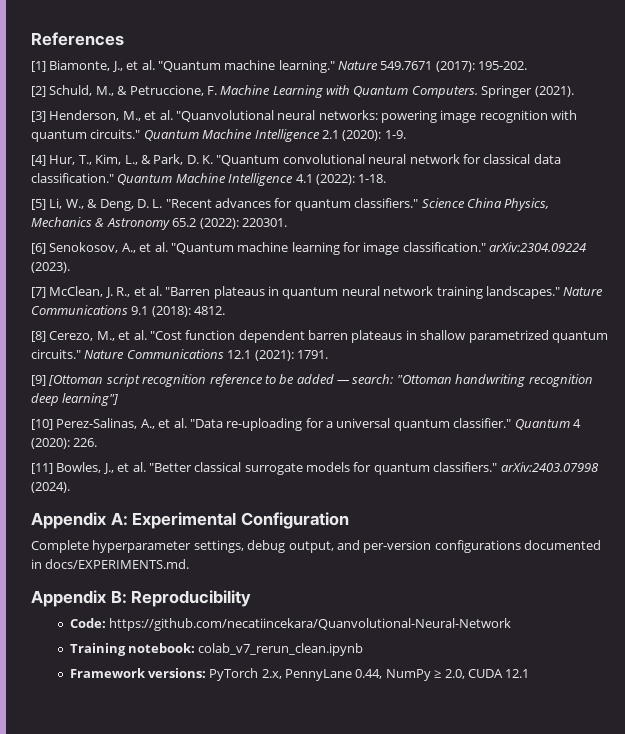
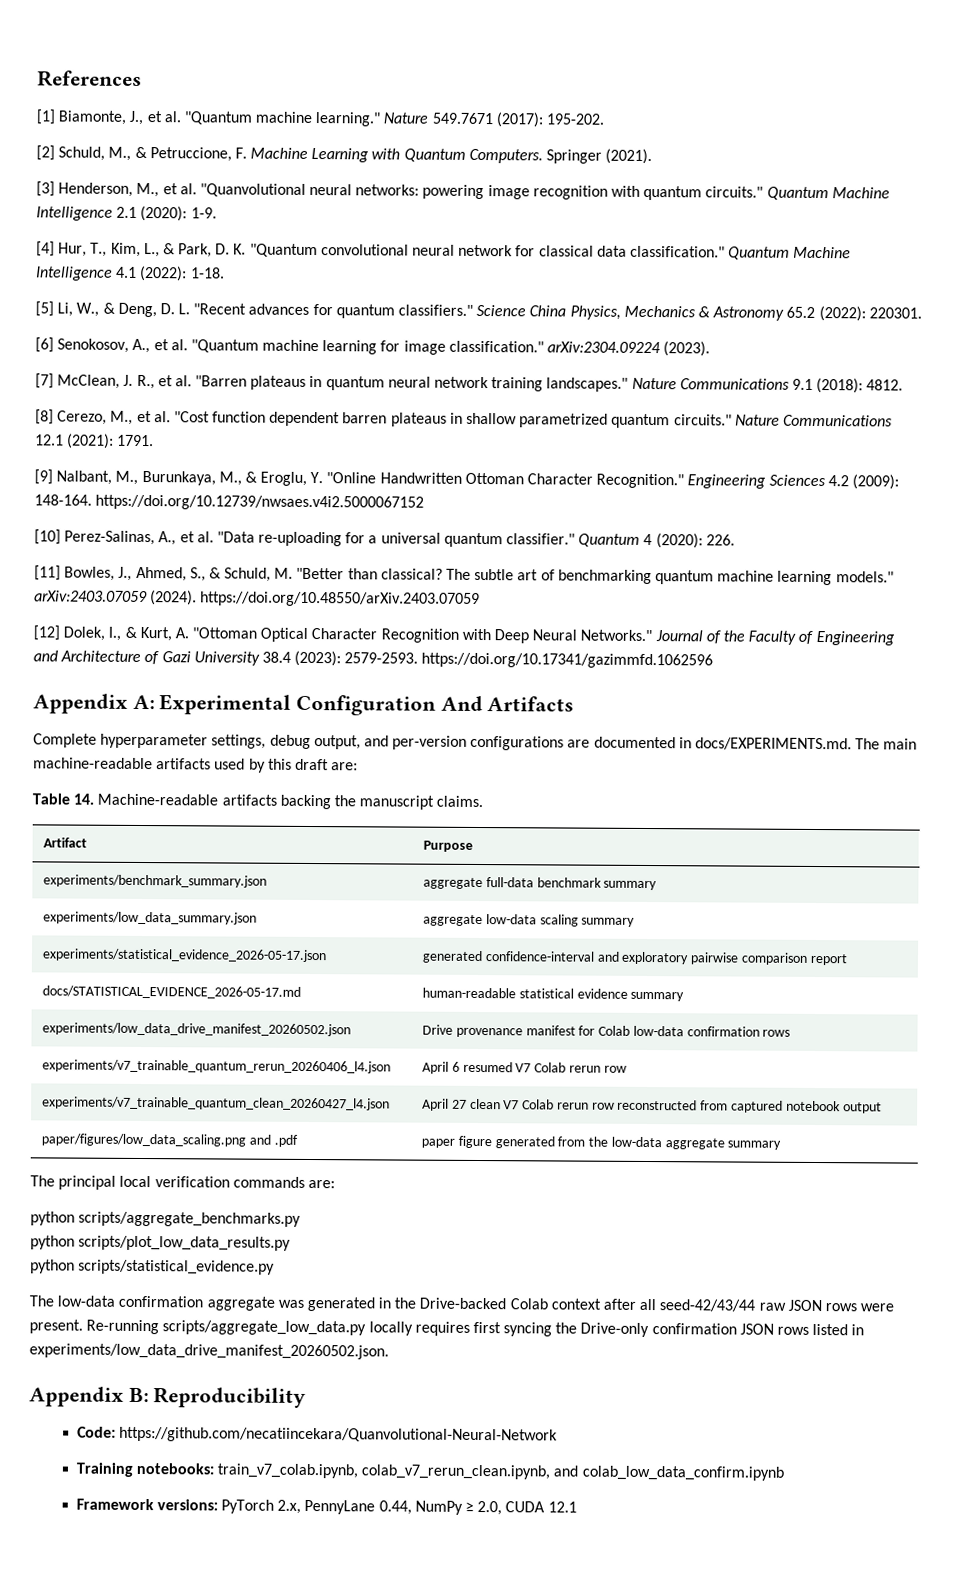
- [9] [Ottoman script recognition reference to be added — search: "Ottoman handwriting recognition deep learning"]
+ [9] Nalbant, M., Burunkaya, M., & Eroglu, Y. "Online Handwritten Ottoman Character Recognition." Engineering Sciences 4.2 (2009): 148-164. https://doi.org/10.12739/nwsaes.v4i2.5000067152
- [11] Bowles, J., et al. "Better classical surrogate models for quantum classifiers." arXiv:2403.07998 (2024).
+ [11] Bowles, J., Ahmed, S., & Schuld, M. "Better than classical? The subtle art of benchmarking quantum machine learning models." arXiv:2403.07059 (2024). https://doi.org/10.48550/arXiv.2403.07059
+ [12] Dolek, I., & Kurt, A. "Ottoman Optical Character Recognition with Deep Neural Networks." Journal of the Faculty of Engineering and Architecture of Gazi University 38.4 (2023): 2579-2593. https://doi.org/10.17341/gazimmfd.1062596
- Appendix A: Experimental Configuration
+ Appendix A: Experimental Configuration And Artifacts
- Complete hyperparameter settings, debug output, and per-version configurations documented in docs/EXPERIMENTS.md.
+ Complete hyperparameter settings, debug output, and per-version configurations are documented in docs/EXPERIMENTS.md. The main machine-readable artifacts used by this draft are:
+ Table 14. Machine-readable artifacts backing the manuscript claims.
+ Artifact | Purpose
+ experiments/benchmark_summary.json | aggregate full-data benchmark summary
+ experiments/low_data_summary.json | aggregate low-data scaling summary
+ experiments/statistical_evidence_2026-05-17.json | generated confidence-interval and exploratory pairwise comparison report
+ docs/STATISTICAL_EVIDENCE_2026-05-17.md | human-readable statistical evidence summary
+ experiments/low_data_drive_manifest_20260502.json | Drive provenance manifest for Colab low-data confirmation rows
+ experiments/v7_trainable_quantum_rerun_20260406_l4.json | April 6 resumed V7 Colab rerun row
+ experiments/v7_trainable_quantum_clean_20260427_l4.json | April 27 clean V7 Colab rerun row reconstructed from captured notebook output
+ paper/figures/low_data_scaling.png and .pdf | paper figure generated from the low-data aggregate summary
+ The principal local verification commands are:
+ python scripts/aggregate_benchmarks.py
+ python scripts/plot_low_data_results.py
+ python scripts/statistical_evidence.py
+ The low-data confirmation aggregate was generated in the Drive-backed Colab context after all seed-42/43/44 raw JSON rows were present. Re-running scripts/aggregate_low_data.py locally requires first syncing the Drive-only confirmation JSON rows listed in experiments/low_data_drive_manifest_20260502.json.
- Training notebook: colab_v7_rerun_clean.ipynb
+ Training notebooks: train_v7_colab.ipynb, colab_v7_rerun_clean.ipynb, and colab_low_data_confirm.ipynb

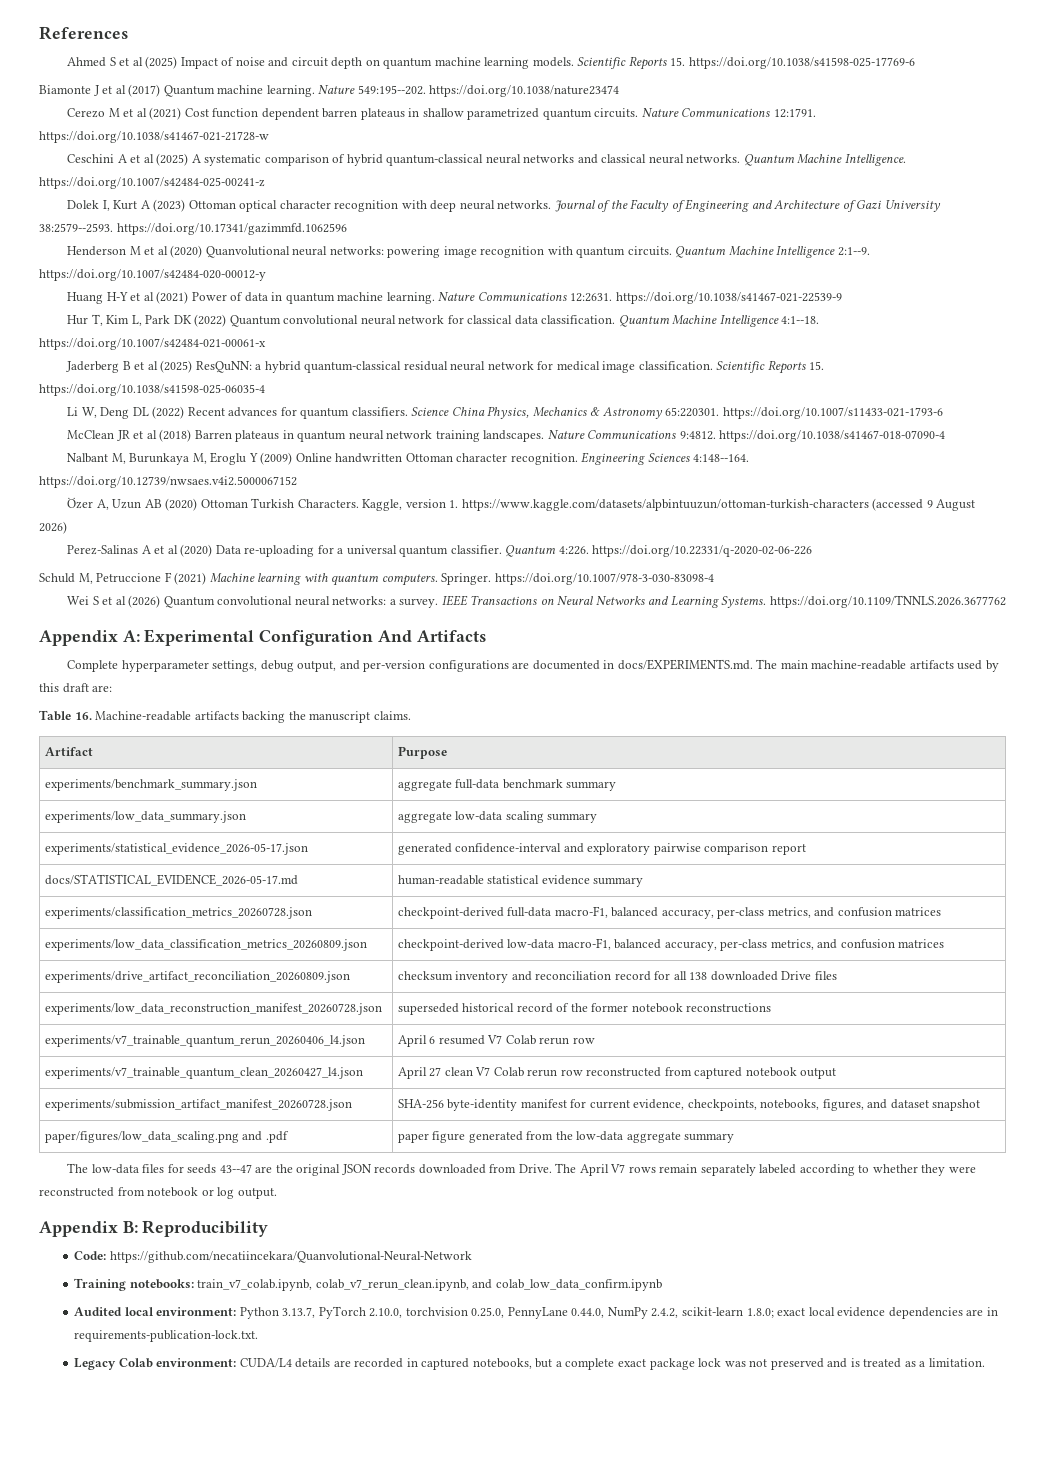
- [1] Biamonte, J., et al. "Quantum machine learning." Nature 549.7671 (2017): 195-202.
- [2] Schuld, M., & Petruccione, F. Machine Learning with Quantum Computers. Springer (2021).
- [3] Henderson, M., et al. "Quanvolutional neural networks: powering image recognition with quantum circuits." Quantum Machine Intelligence 2.1 (2020): 1-9.
- [4] Hur, T., Kim, L., & Park, D. K. "Quantum convolutional neural network for classical data classification." Quantum Machine Intelligence 4.1 (2022): 1-18.
- [5] Li, W., & Deng, D. L. "Recent advances for quantum classifiers." Science China Physics, Mechanics & Astronomy 65.2 (2022): 220301.
- [6] Senokosov, A., et al. "Quantum machine learning for image classification." arXiv:2304.09224 (2023).
- [7] McClean, J. R., et al. "Barren plateaus in quantum neural network training landscapes." Nature Communications 9.1 (2018): 4812.
- [8] Cerezo, M., et al. "Cost function dependent barren plateaus in shallow parametrized quantum circuits." Nature Communications 12.1 (2021): 1791.
- [9] Nalbant, M., Burunkaya, M., & Eroglu, Y. "Online Handwritten Ottoman Character Recognition." Engineering Sciences 4.2 (2009): 148-164. https://doi.org/10.12739/nwsaes.v4i2.5000067152
- [10] Perez-Salinas, A., et al. "Data re-uploading for a universal quantum classifier." Quantum 4 (2020): 226.
- [11] Bowles, J., Ahmed, S., & Schuld, M. "Better than classical? The subtle art of benchmarking quantum machine learning models." arXiv:2403.07059 (2024). https://doi.org/10.48550/arXiv.2403.07059
- [12] Dolek, I., & Kurt, A. "Ottoman Optical Character Recognition with Deep Neural Networks."
+ Ahmed S et al (2025) Impact of noise and circuit depth on quantum machine learning models. Scientific Reports 15. https://doi.org/10.1038/s41598-025-17769-6
+ Biamonte J et al (2017) Quantum machine learning. Nature 549:195--202. https://doi.org/10.1038/nature23474
+ Cerezo M et al (2021) Cost function dependent barren plateaus in shallow parametrized quantum circuits. Nature Communications 12:1791. https://doi.org/10.1038/s41467-021-21728-w
+ Ceschini A et al (2025) A systematic comparison of hybrid quantum-classical neural networks and classical neural networks. Quantum Machine Intelligence. https://doi.org/10.1007/s42484-025-00241-z
+ Dolek I, Kurt A (2023) Ottoman optical character recognition with deep neural networks.
- Journal of the Faculty of Engineering and Architecture of Gazi University 38.4 (2023): 2579-2593. https://doi.org/10.17341/gazimmfd.1062596
+ Journal of the Faculty of Engineering and Architecture of Gazi University 38:2579--2593. https://doi.org/10.17341/gazimmfd.1062596
+ Henderson M et al (2020) Quanvolutional neural networks: powering image recognition with quantum circuits. Quantum Machine Intelligence 2:1--9. https://doi.org/10.1007/s42484-020-00012-y
+ Huang H-Y et al (2021) Power of data in quantum machine learning. Nature Communications 12:2631. https://doi.org/10.1038/s41467-021-22539-9
+ Hur T, Kim L, Park DK (2022) Quantum convolutional neural network for classical data classification. Quantum Machine Intelligence 4:1--18. https://doi.org/10.1007/s42484-021-00061-x
+ Jaderberg B et al (2025) ResQuNN: a hybrid quantum-classical residual neural network for medical image classification. Scientific Reports 15. https://doi.org/10.1038/s41598-025-06035-4
+ Li W, Deng DL (2022) Recent advances for quantum classifiers. Science China Physics, Mechanics & Astronomy 65:220301. https://doi.org/10.1007/s11433-021-1793-6
+ McClean JR et al (2018) Barren plateaus in quantum neural network training landscapes. Nature Communications 9:4812. https://doi.org/10.1038/s41467-018-07090-4
+ Nalbant M, Burunkaya M, Eroglu Y (2009) Online handwritten Ottoman character recognition. Engineering Sciences 4:148--164. https://doi.org/10.12739/nwsaes.v4i2.5000067152
+ Özer A, Uzun AB (2020) Ottoman Turkish Characters. Kaggle, version 1. https://www.kaggle.com/datasets/alpbintuuzun/ottoman-turkish-characters (accessed 9 August 2026)
+ Perez-Salinas A et al (2020) Data re-uploading for a universal quantum classifier. Quantum 4:226. https://doi.org/10.22331/q-2020-02-06-226
+ Schuld M, Petruccione F (2021) Machine learning with quantum computers. Springer. https://doi.org/10.1007/978-3-030-83098-4
+ Wei S et al (2026) Quantum convolutional neural networks: a survey. IEEE Transactions on Neural Networks and Learning Systems. https://doi.org/10.1109/TNNLS.2026.3677762
- Table 14. Machine-readable artifacts backing the manuscript claims.
+ Table 16. Machine-readable artifacts backing the manuscript claims.
- experiments/low_data_drive_manifest_20260502.json | Drive provenance manifest for Colab low-data confirmation rows
+ experiments/classification_metrics_20260728.json | checkpoint-derived full-data macro-F1, balanced accuracy, per-class metrics, and confusion matrices
+ experiments/low_data_classification_metrics_20260809.json | checkpoint-derived low-data macro-F1, balanced accuracy, per-class metrics, and confusion matrices
+ experiments/drive_artifact_reconciliation_20260809.json | checksum inventory and reconciliation record for all 138 downloaded Drive files
+ experiments/low_data_reconstruction_manifest_20260728.json | superseded historical record of the former notebook reconstructions
+ experiments/submission_artifact_manifest_20260728.json | SHA-256 byte-identity manifest for current evidence, checkpoints, notebooks, figures, and dataset snapshot
- The principal local verification commands are:
- python scripts/aggregate_benchmarks.py
- python scripts/plot_low_data_results.py
- python scripts/statistical_evidence.py
- The low-data confirmation aggregate was generated in the Drive-backed Colab context after all seed-42/43/44 raw JSON rows were present. Re-running scripts/aggregate_low_data.py locally requires first syncing the Drive-only confirmation JSON rows listed in experiments/low_data_drive_manifest_20260502.json.
+ The low-data files for seeds 43--47 are the original JSON records downloaded from Drive. The April V7 rows remain separately labeled according to whether they were reconstructed from notebook or log output.
- Framework versions: PyTorch 2.x, PennyLane 0.44, NumPy ≥ 2.0, CUDA 12.1
+ Audited local environment: Python 3.13.7, PyTorch 2.10.0, torchvision 0.25.0, PennyLane 0.44.0, NumPy 2.4.2, scikit-learn 1.8.0; exact local evidence dependencies are in requirements-publication-lock.txt.
+ Legacy Colab environment: CUDA/L4 details are recorded in captured notebooks, but a complete exact package lock was not preserved and is treated as a limitation.

